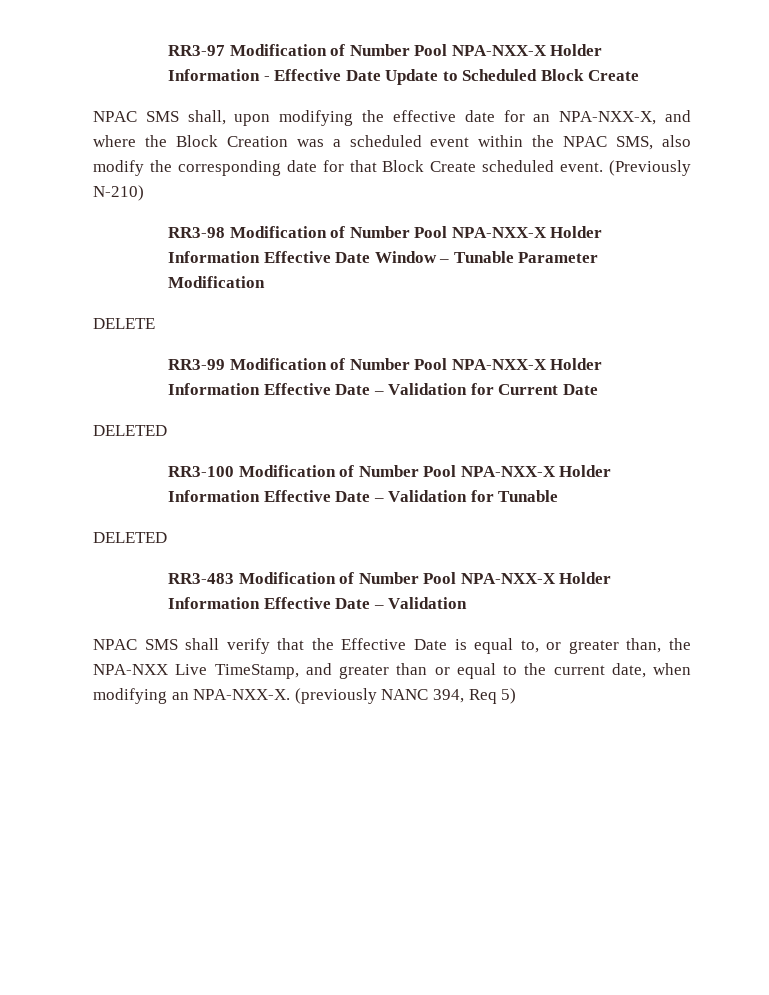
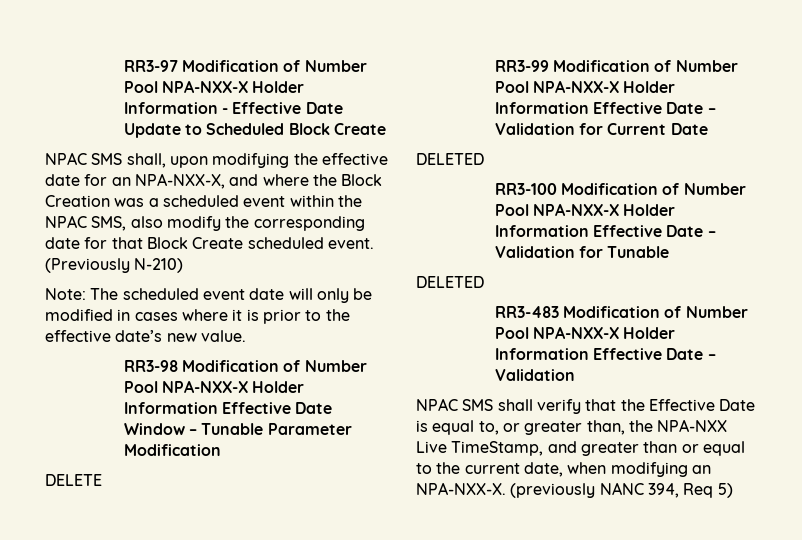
+ Note: The scheduled event date will only be modified in cases where it is prior to the effective date’s new value.

